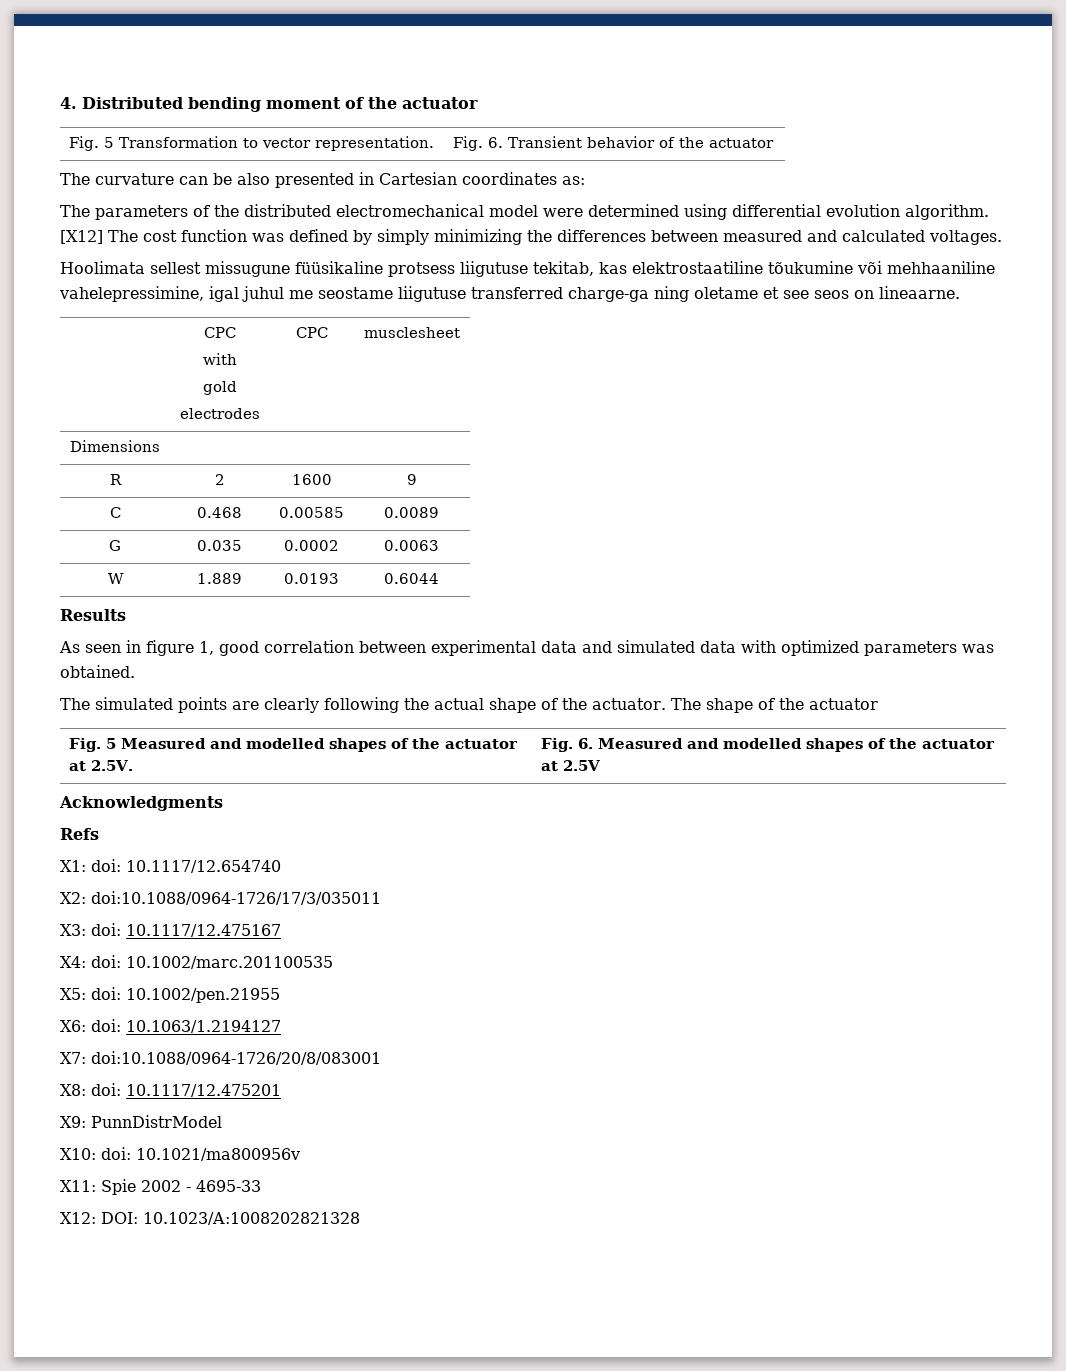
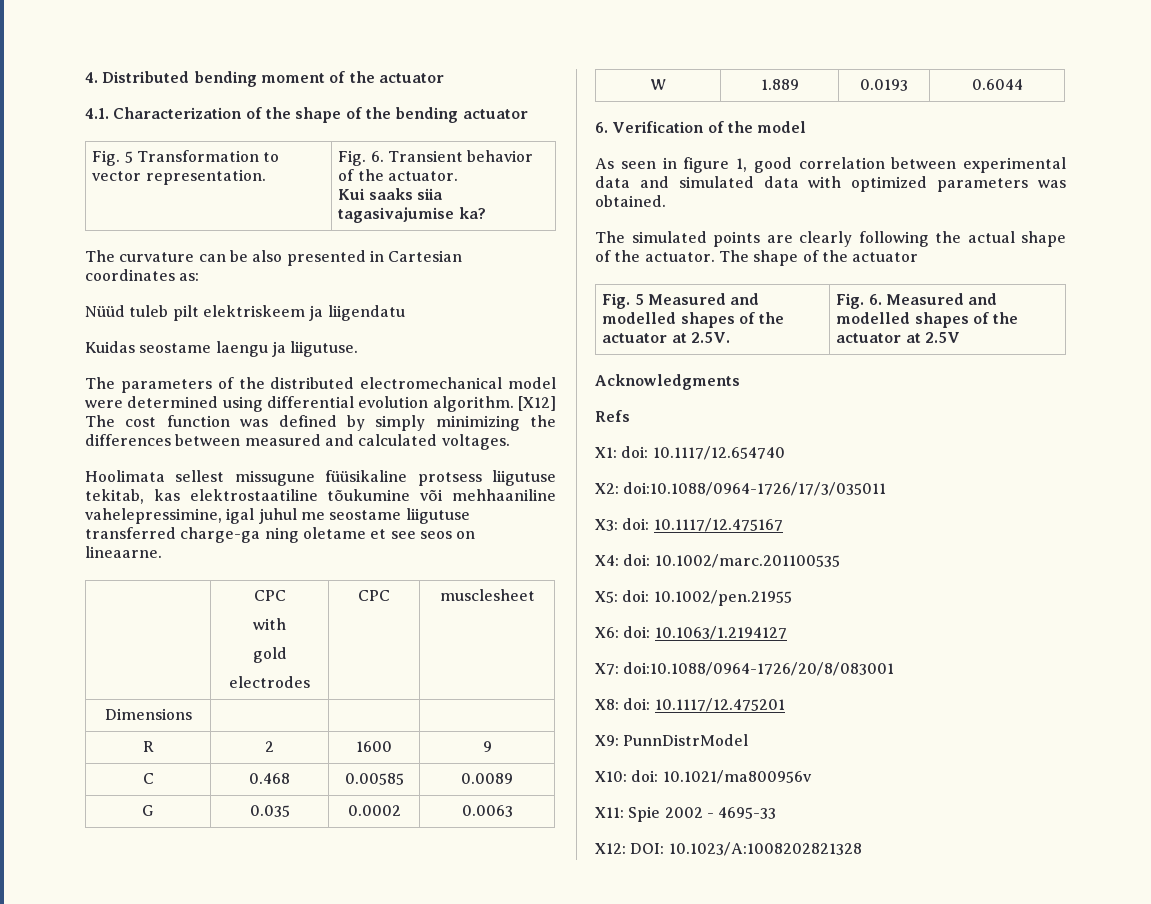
+ 4.1. Characterization of the shape of the bending actuator
- Fig. 5 Transformation to vector representation. | Fig. 6. Transient behavior of the actuator
+ Fig. 5 Transformation to vector representation. | Fig. 6. Transient behavior of the actuator.
+ Kui saaks siia tagasivajumise ka?
+ Nüüd tuleb pilt elektriskeem ja liigendatu
+ Kuidas seostame laengu ja liigutuse.
- Results
+ 6. Verification of the model

